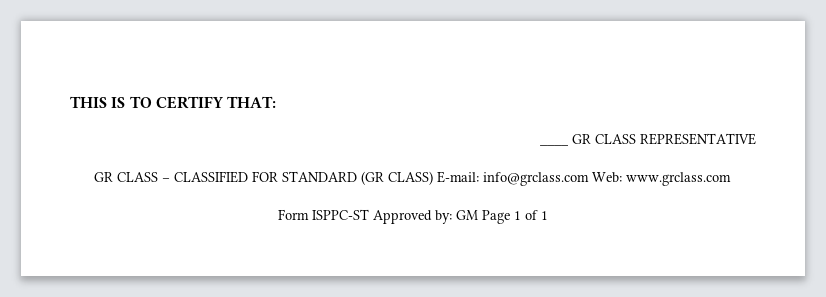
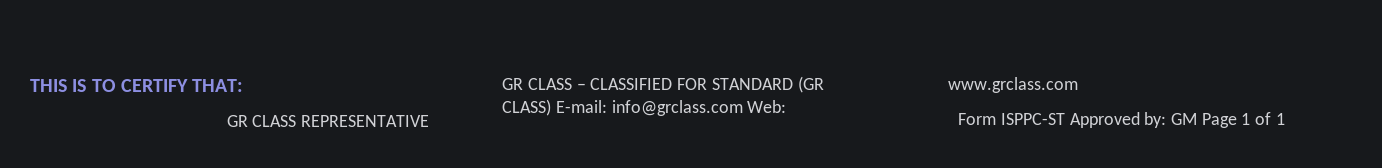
- ____ GR CLASS REPRESENTATIVE
+ GR CLASS REPRESENTATIVE

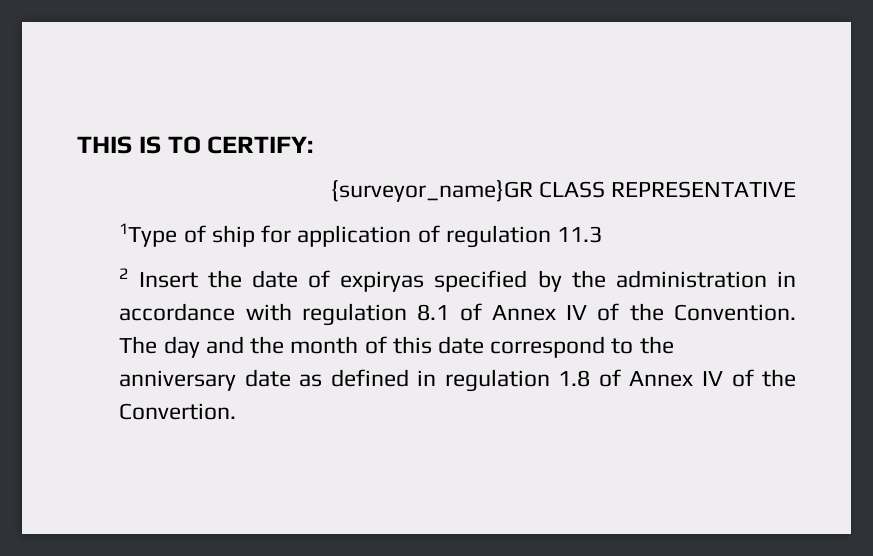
- THIS IS TO CERTIFY THAT:
- GR CLASS REPRESENTATIVE
+ THIS IS TO CERTIFY:
+ {surveyor_name}GR CLASS REPRESENTATIVE
- GR CLASS – CLASSIFIED FOR STANDARD (GR CLASS) E-mail: info@grclass.com Web: www.grclass.com
- Form ISPPC-ST Approved by: GM Page 1 of 1
+ 1Type of ship for application of regulation 11.3
+ 2 Insert the date of expiryas specified by the administration in accordance with regulation 8.1 of Annex IV of the Convention. The day and the month of this date correspond to the anniversary date as defined in regulation 1.8 of Annex IV of the Convertion.

